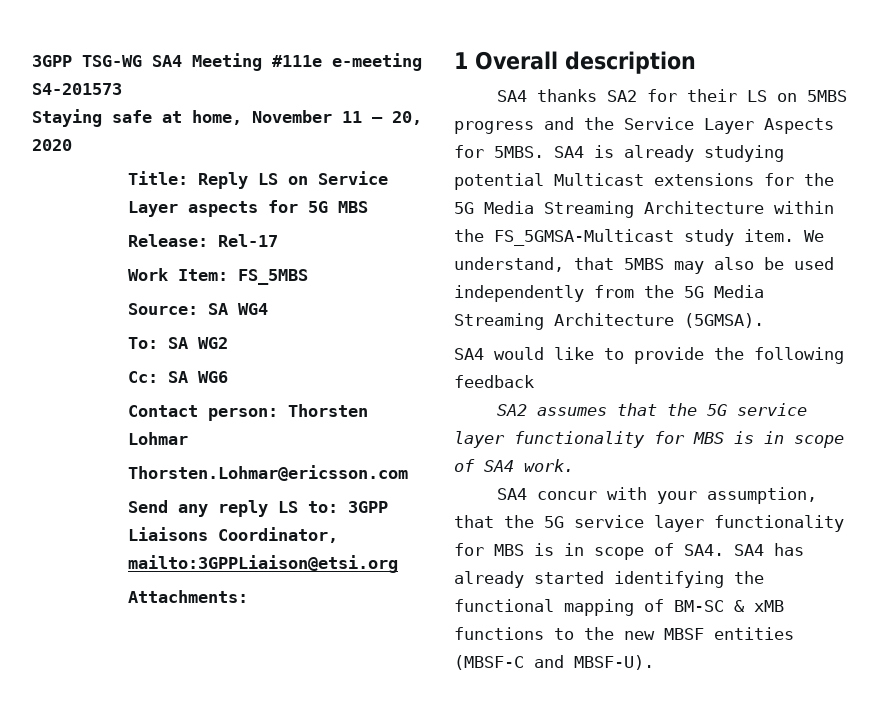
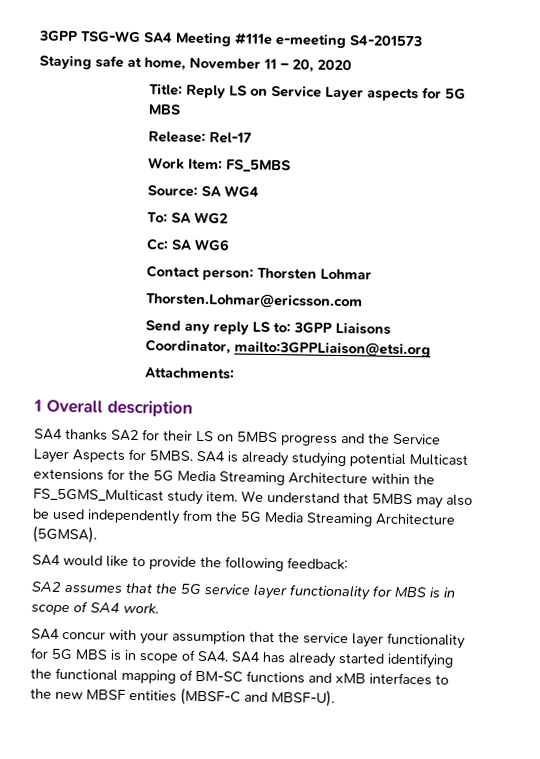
- SA4 is already studying potential Multicast extensions for the 5G Media Streaming Architecture within the FS_5GMSA-Multicast study item.
+ SA4 is already studying potential Multicast extensions for the 5G Media Streaming Architecture within the FS_5GMS_Multicast study item.
- We understand, that 5MBS may also be used independently from the 5G Media Streaming Architecture (5GMSA).
+ We understand that 5MBS may also be used independently from the 5G Media Streaming Architecture (5GMSA).
- SA4 would like to provide the following feedback
+ SA4 would like to provide the following feedback:
- SA4 concur with your assumption, that the 5G service layer functionality for MBS is in scope of SA4. SA4 has already started identifying the functional mapping of BM-SC & xMB functions to the new MBSF entities (MBSF-C and MBSF-U).
+ SA4 concur with your assumption that the service layer functionality for 5G MBS is in scope of SA4. SA4 has already started identifying the functional mapping of BM-SC functions and xMB interfaces to the new MBSF entities (MBSF-C and MBSF-U).

